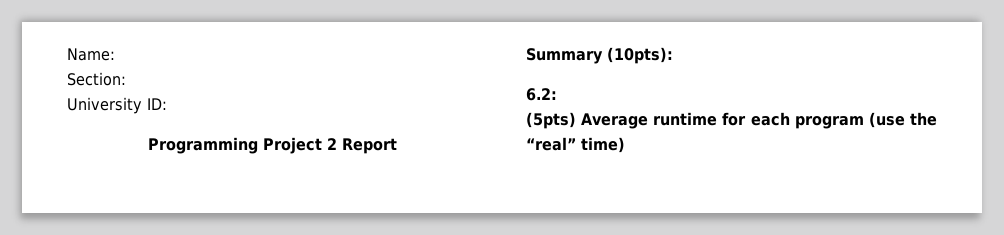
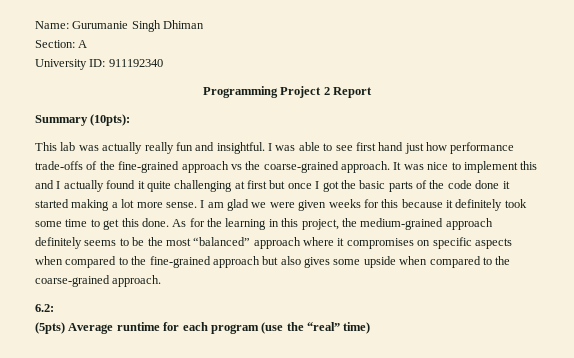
- Name:
+ Name: Gurumanie Singh Dhiman
- Section:
+ Section: A
- University ID:
+ University ID: 911192340
+ This lab was actually really fun and insightful. I was able to see first hand just how performance trade-offs of the fine-grained approach vs the coarse-grained approach. It was nice to implement this and I actually found it quite challenging at first but once I got the basic parts of the code done it started making a lot more sense. I am glad we were given weeks for this because it definitely took some time to get this done. As for the learning in this project, the medium-grained approach definitely seems to be the most “balanced” approach where it compromises on specific aspects when compared to the fine-grained approach but also gives some upside when compared to the coarse-grained approach.

